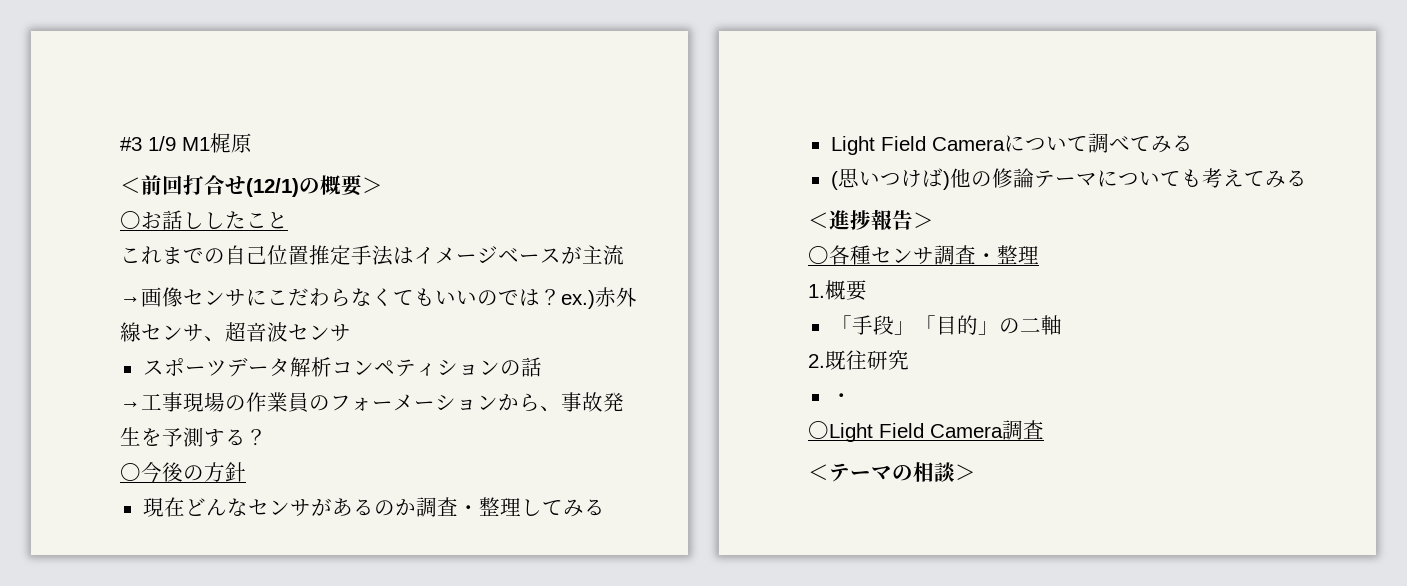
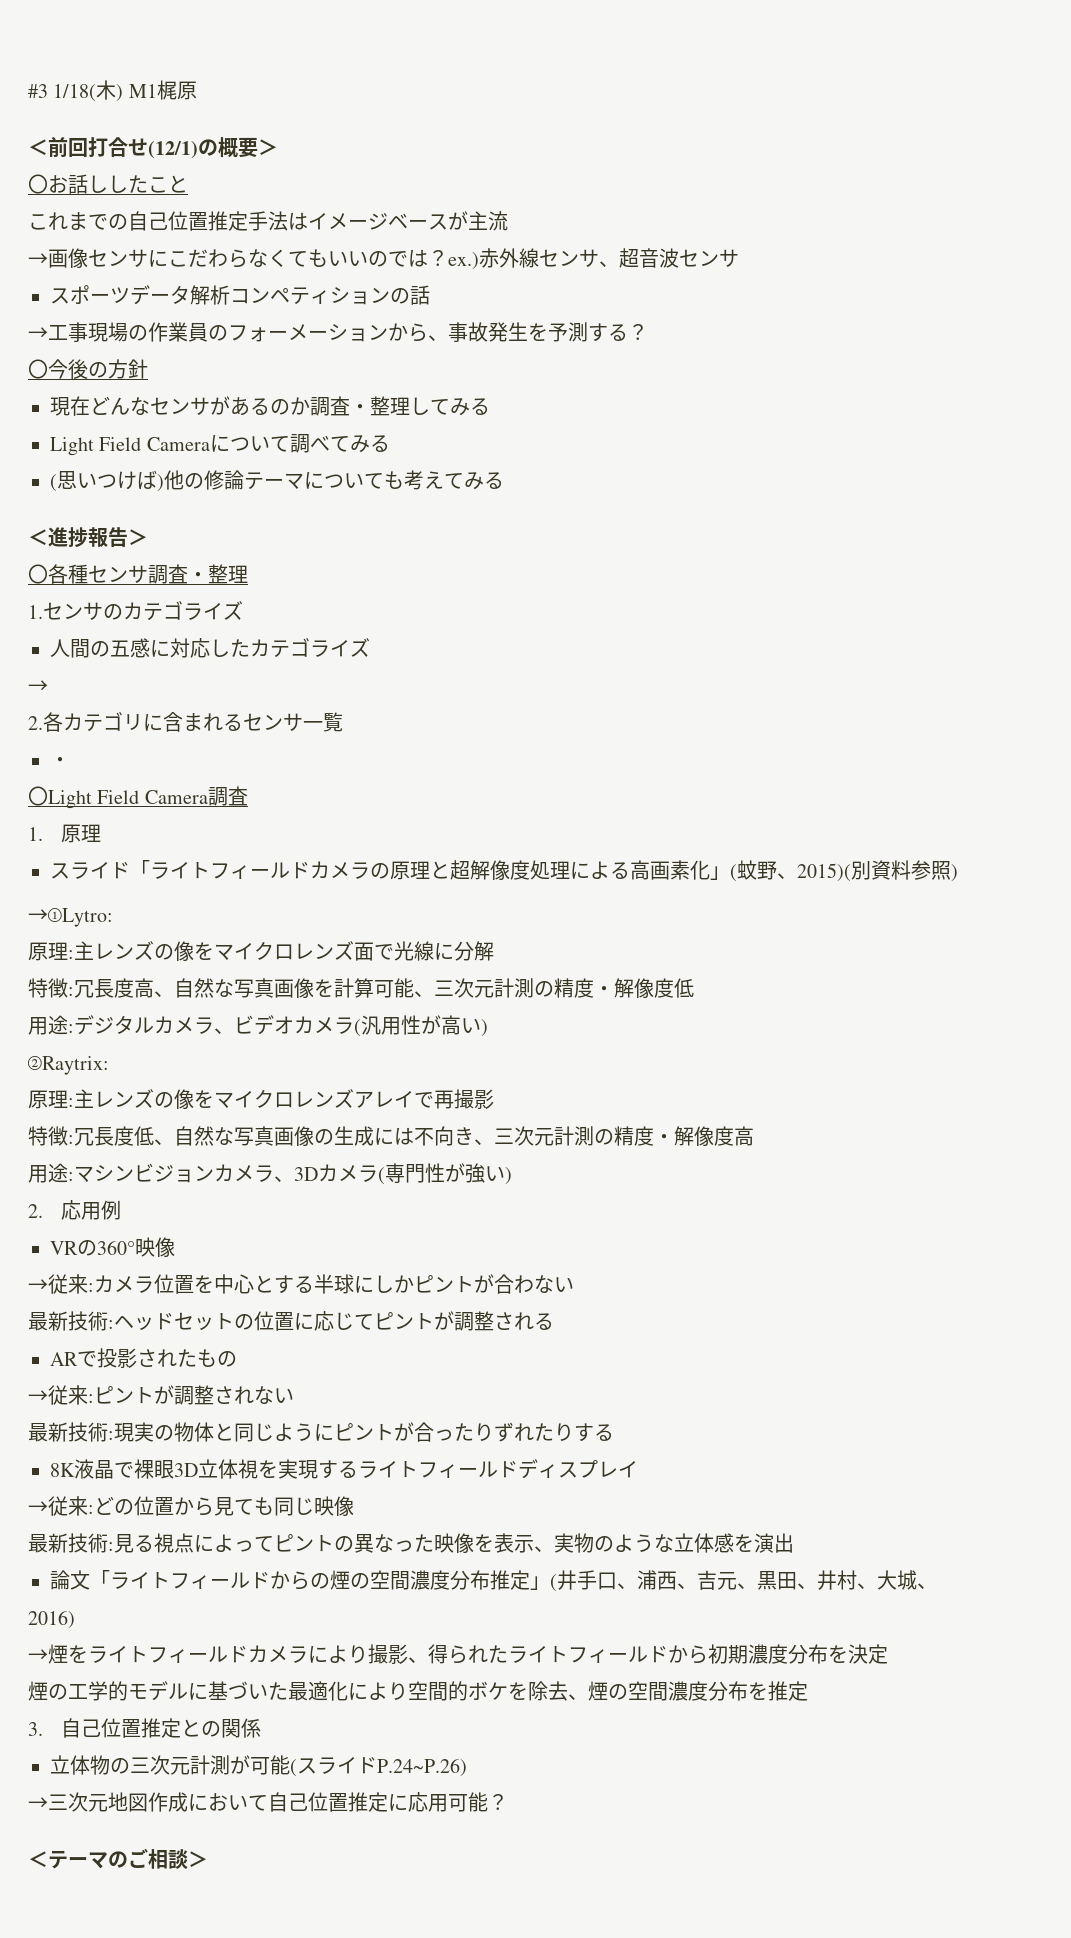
- #3 1/9 M1梶原
+ #3 1/18(木) M1梶原
- 1.概要
- 「手段」「目的」の二軸
- 2.既往研究
+ 1.センサのカテゴライズ
+ 人間の五感に対応したカテゴライズ
+ →
+ 2.各カテゴリに含まれるセンサ一覧
+ 1.原理
+ スライド「ライトフィールドカメラの原理と超解像度処理による高画素化」(蚊野、2015)(別資料参照)
+ →①Lytro:
+ 原理:主レンズの像をマイクロレンズ面で光線に分解
+ 特徴:冗長度高、自然な写真画像を計算可能、三次元計測の精度・解像度低
+ 用途:デジタルカメラ、ビデオカメラ(汎用性が高い)
+ ②Raytrix:
+ 原理:主レンズの像をマイクロレンズアレイで再撮影
+ 特徴:冗長度低、自然な写真画像の生成には不向き、三次元計測の精度・解像度高
+ 用途:マシンビジョンカメラ、3Dカメラ(専門性が強い)
+ 2.応用例
+ VRの360°映像
+ →従来:カメラ位置を中心とする半球にしかピントが合わない
+ 最新技術:ヘッドセットの位置に応じてピントが調整される
+ ARで投影されたもの
+ →従来:ピントが調整されない
+ 最新技術:現実の物体と同じようにピントが合ったりずれたりする
+ 8K液晶で裸眼3D立体視を実現するライトフィールドディスプレイ
+ →従来:どの位置から見ても同じ映像
+ 最新技術:見る視点によってピントの異なった映像を表示、実物のような立体感を演出
+ 論文「ライトフィールドからの煙の空間濃度分布推定」(井手口、浦西、吉元、黒田、井村、大城、
+ 2016)
+ →煙をライトフィールドカメラにより撮影、得られたライトフィールドから初期濃度分布を決定
+ 煙の工学的モデルに基づいた最適化により空間的ボケを除去、煙の空間濃度分布を推定
+ 3.自己位置推定との関係
+ 立体物の三次元計測が可能(スライドP.24~P.26)
+ →三次元地図作成において自己位置推定に応用可能？
- ＜テーマの相談＞
+ ＜テーマのご相談＞

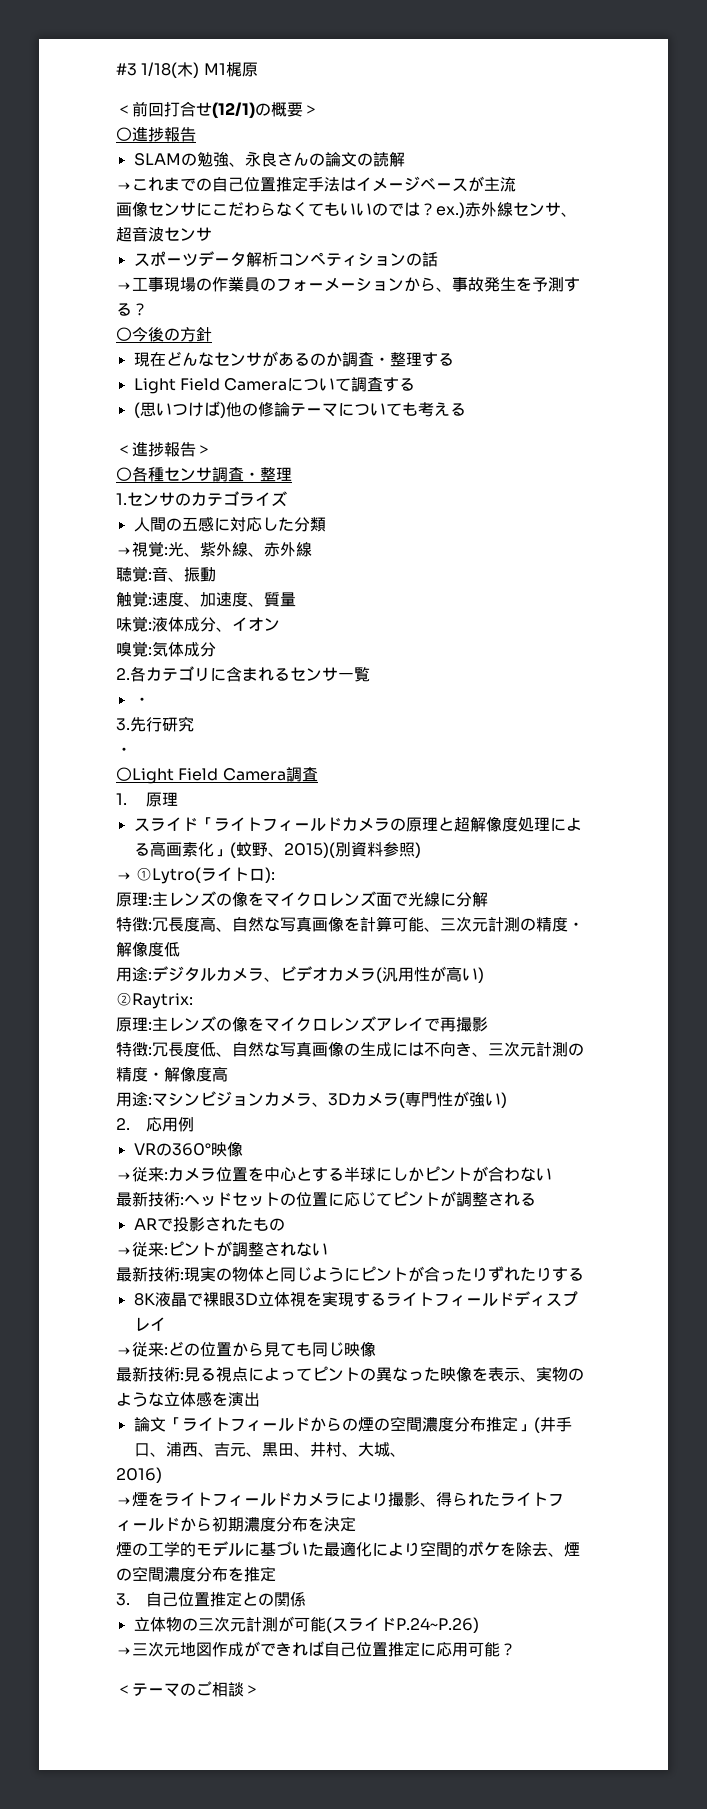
- 〇お話ししたこと
- これまでの自己位置推定手法はイメージベースが主流
+ 〇進捗報告
+ SLAMの勉強、永良さんの論文の読解
+ →これまでの自己位置推定手法はイメージベースが主流
- →画像センサにこだわらなくてもいいのでは？ex.)
+ 画像センサにこだわらなくてもいいのでは？ex.)
- 現在どんなセンサがあるのか調査・整理してみる
+ 現在どんなセンサがあるのか調査・整理する
- Light Field Cameraについて調べてみる
+ Light Field Cameraについて調査する
- (思いつけば)他の修論テーマについても考えてみる
+ (思いつけば)他の修論テーマについても考える
- 人間の五感に対応したカテゴライズ
- →
+ 人間の五感に対応した分類
+ →視覚:光、紫外線、赤外線
+ 聴覚:音、振動
+ 触覚:速度、加速度、質量
+ 味覚:液体成分、イオン
+ 嗅覚:気体成分
+ 3.先行研究
+ ・
- →①Lytro:
+ → ①Lytro(ライトロ):
- →三次元地図作成において自己位置推定に応用可能？
+ →三次元地図作成ができれば自己位置推定に応用可能？

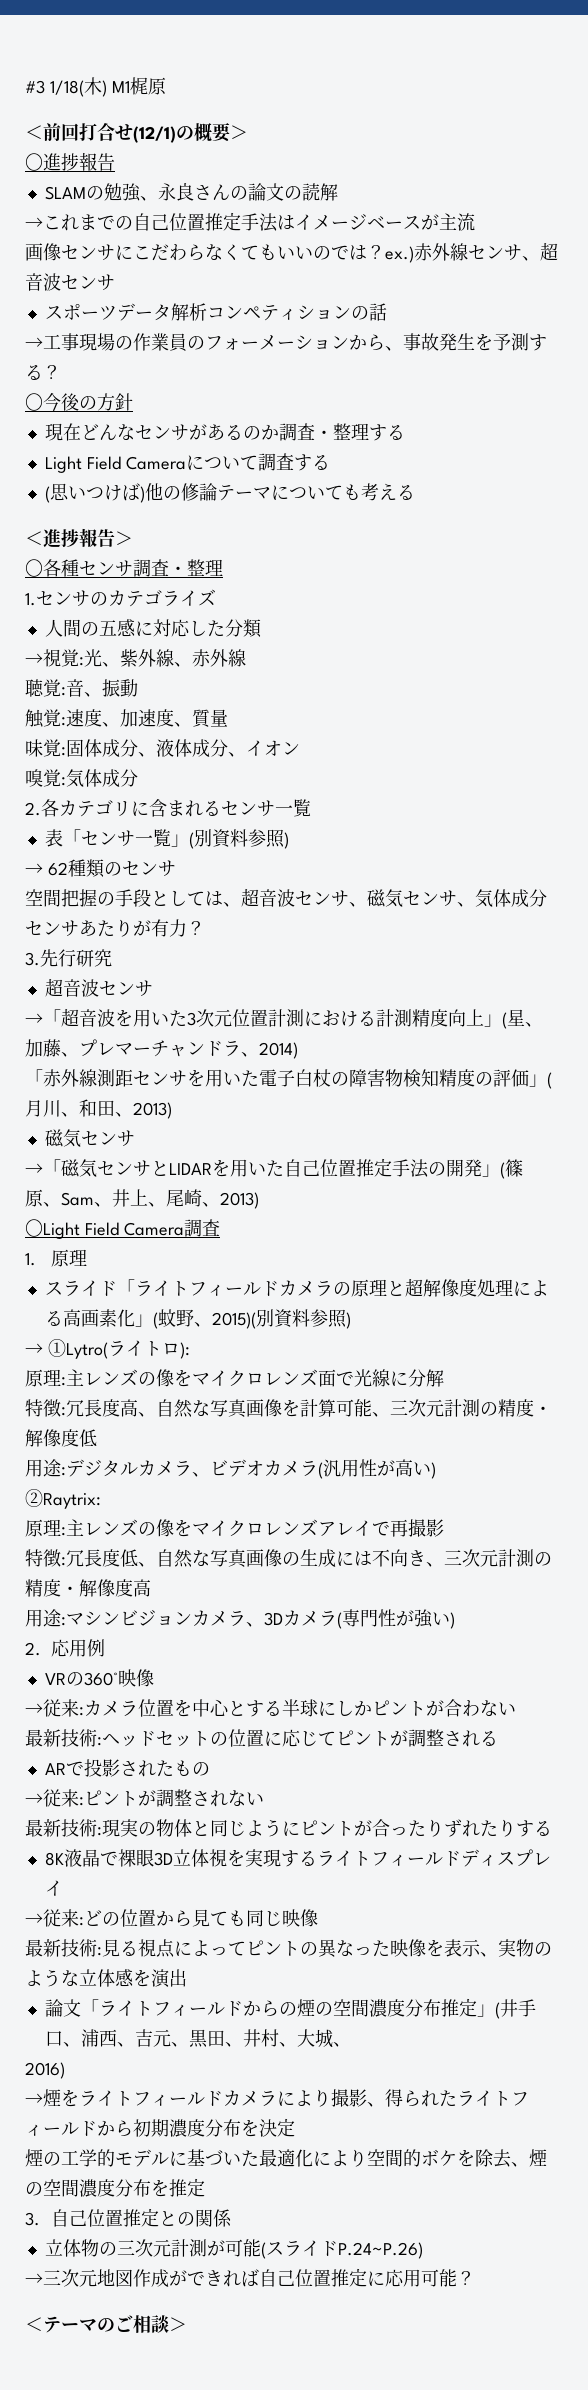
- 味覚:液体成分、イオン
+ 味覚:固体成分、液体成分、イオン
  2.各カテゴリに含まれるセンサ一覧
- ・
+ 表「センサ一覧」(別資料参照)
+ → 62種類のセンサ
+ 空間把握の手段としては、超音波センサ、磁気センサ、気体成分センサあたりが有力？
  3.先行研究
- ・
+ 超音波センサ
+ →「超音波を用いた3次元位置計測における計測精度向上」(星、加藤、プレマーチャンドラ、2014)
+ 「赤外線測距センサを用いた電子白杖の障害物検知精度の評価」(月川、和田、2013)
+ 磁気センサ
+ →「磁気センサとLIDARを用いた自己位置推定手法の開発」(篠原、Sam、井上、尾崎、2013)

